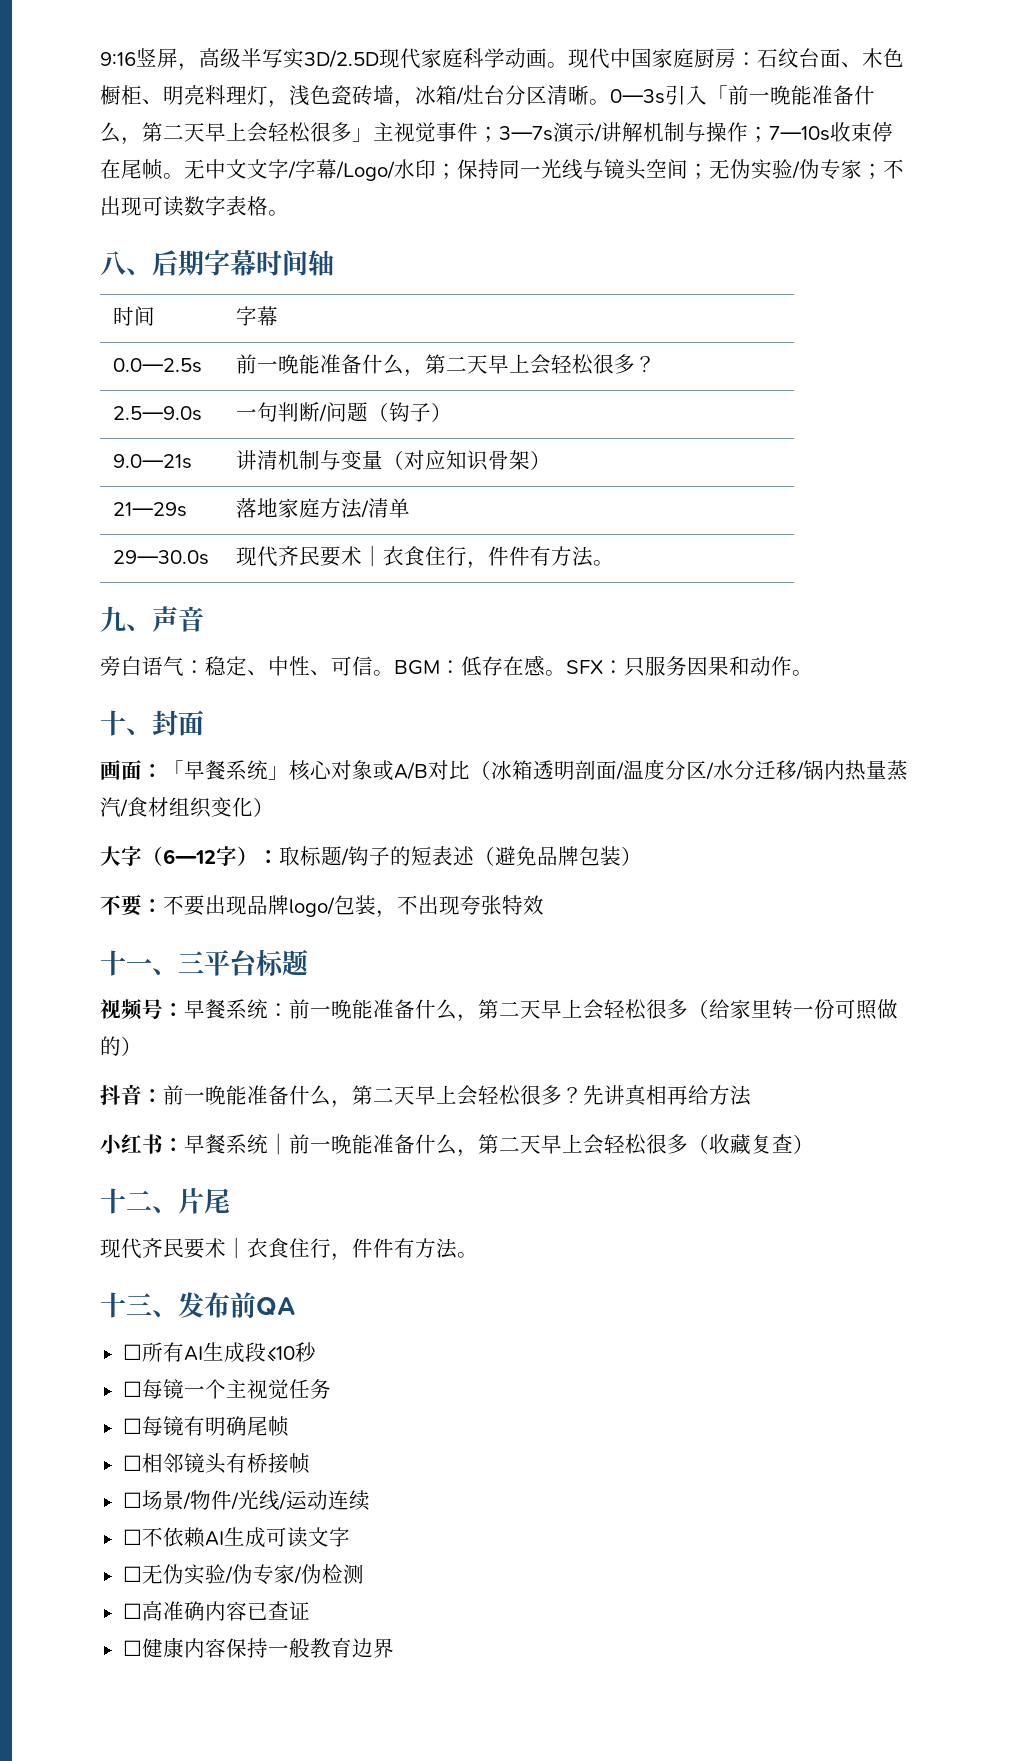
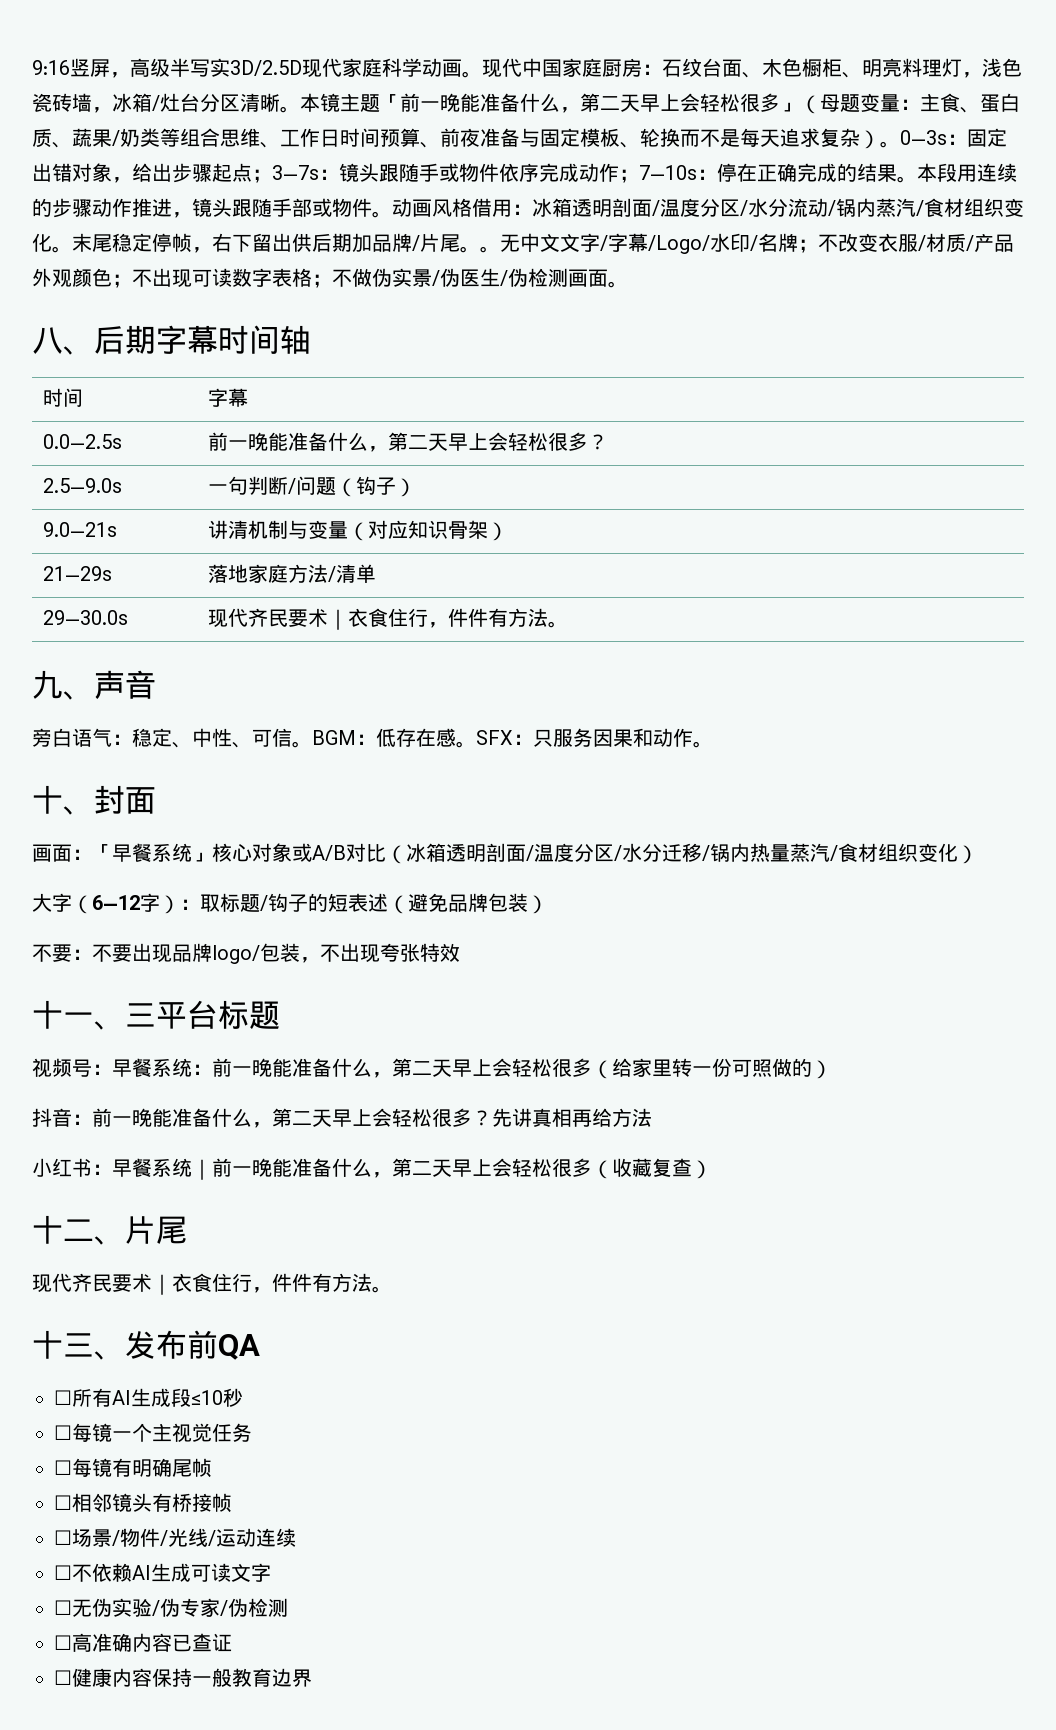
- 0—3s引入「前一晚能准备什么，第二天早上会轻松很多」主视觉事件；3—7s演示/讲解机制与操作；7—10s收束停在尾帧。
+ 本镜主题「前一晚能准备什么，第二天早上会轻松很多」（母题变量：主食、蛋白质、蔬果/奶类等组合思维、工作日时间预算、前夜准备与固定模板、轮换而不是每天追求复杂）。0—3s：固定出错对象，给出步骤起点；3—7s：镜头跟随手或物件依序完成动作；7—10s：停在正确完成的结果。本段用连续的步骤动作推进，镜头跟随手部或物件。动画风格借用：冰箱透明剖面/温度分区/水分流动/锅内蒸汽/食材组织变化。末尾稳定停帧，右下留出供后期加品牌/片尾。。
- 无中文文字/字幕/Logo/水印；保持同一光线与镜头空间；无伪实验/伪专家；不出现可读数字表格。
+ 无中文文字/字幕/Logo/水印/名牌；不改变衣服/材质/产品外观颜色；不出现可读数字表格；不做伪实景/伪医生/伪检测画面。

